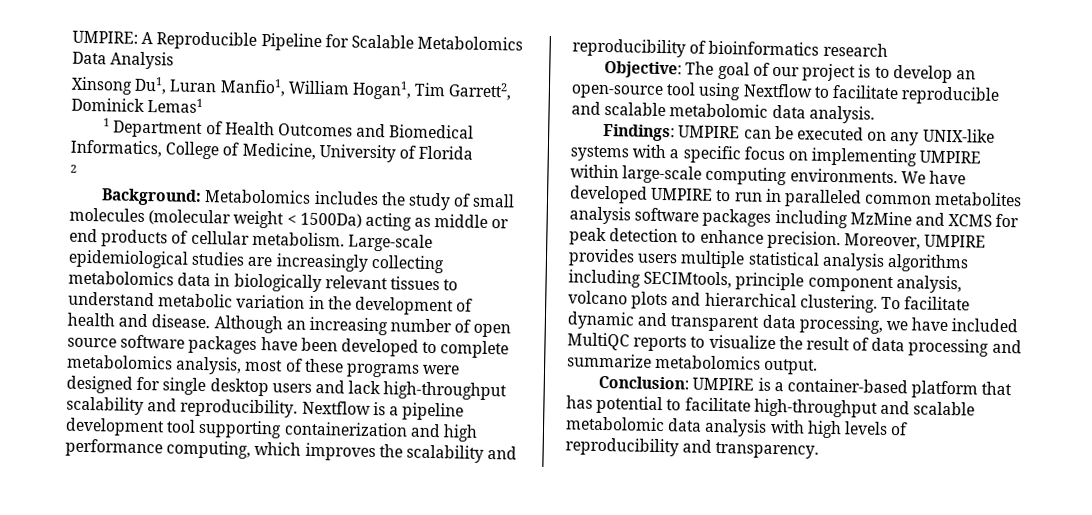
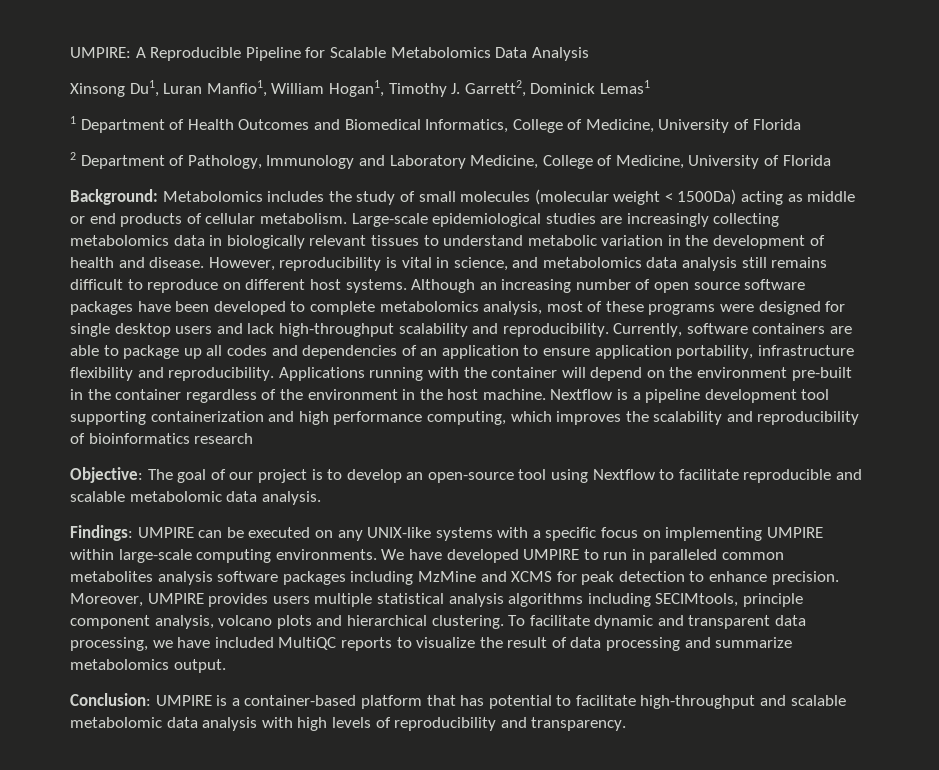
- Xinsong Du1, Luran Manfio1, William Hogan1, Tim Garrett2, Dominick Lemas1
+ Xinsong Du1, Luran Manfio1, William Hogan1, Timothy J. Garrett2, Dominick Lemas1
- 2
+ 2 Department of Pathology, Immunology and Laboratory Medicine, College of Medicine, University of Florida
+ However, reproducibility is vital in science, and metabolomics data analysis still remains difficult to reproduce on different host systems.
+ Currently, software containers are able to package up all codes and dependencies of an application to ensure application portability, infrastructure flexibility and reproducibility. Applications running with the container will depend on the environment pre-built in the container regardless of the environment in the host machine.

